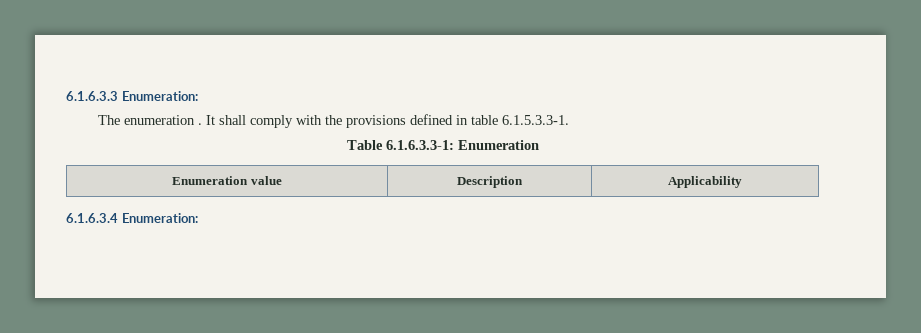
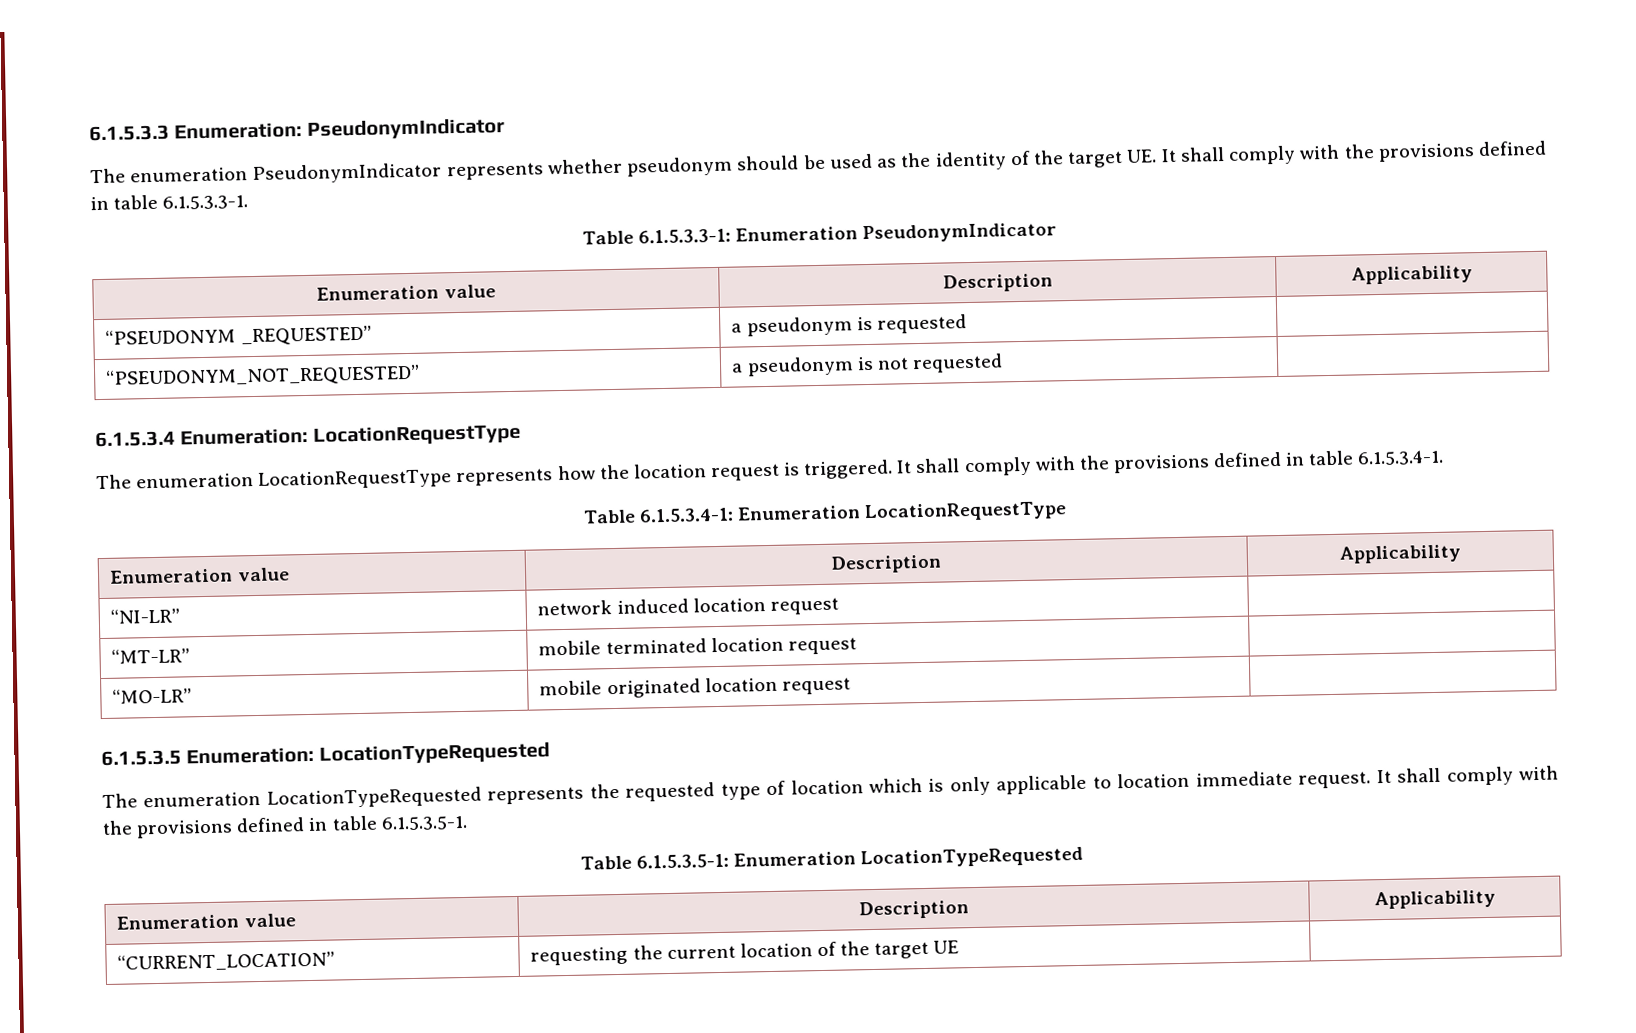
- 6.1.6.3.3 Enumeration:
- The enumeration . It shall comply with the provisions defined in table 6.1.5.3.3-1.
+ 6.1.5.3.3 Enumeration: PseudonymIndicator
+ The enumeration PseudonymIndicator represents whether pseudonym should be used as the identity of the target UE. It shall comply with the provisions defined in table 6.1.5.3.3-1.
- Table 6.1.6.3.3-1: Enumeration
+ Table 6.1.5.3.3-1: Enumeration PseudonymIndicator
  Enumeration value | Description | Applicability
- 6.1.6.3.4 Enumeration:
+ “PSEUDONYM _REQUESTED” | a pseudonym is requested |
+ “PSEUDONYM_NOT_REQUESTED” | a pseudonym is not requested |
+ 6.1.5.3.4 Enumeration: LocationRequestType
+ The enumeration LocationRequestType represents how the location request is triggered. It shall comply with the provisions defined in table 6.1.5.3.4-1.
+ Table 6.1.5.3.4-1: Enumeration LocationRequestType
+ Enumeration value | Description | Applicability
+ “NI-LR” | network induced location request |
+ “MT-LR” | mobile terminated location request |
+ “MO-LR” | mobile originated location request |
+ 6.1.5.3.5 Enumeration: LocationTypeRequested
+ The enumeration LocationTypeRequested represents the requested type of location which is only applicable to location immediate request. It shall comply with the provisions defined in table 6.1.5.3.5-1.
+ Table 6.1.5.3.5-1: Enumeration LocationTypeRequested
+ Enumeration value | Description | Applicability
+ “CURRENT_LOCATION” | requesting the current location of the target UE |

